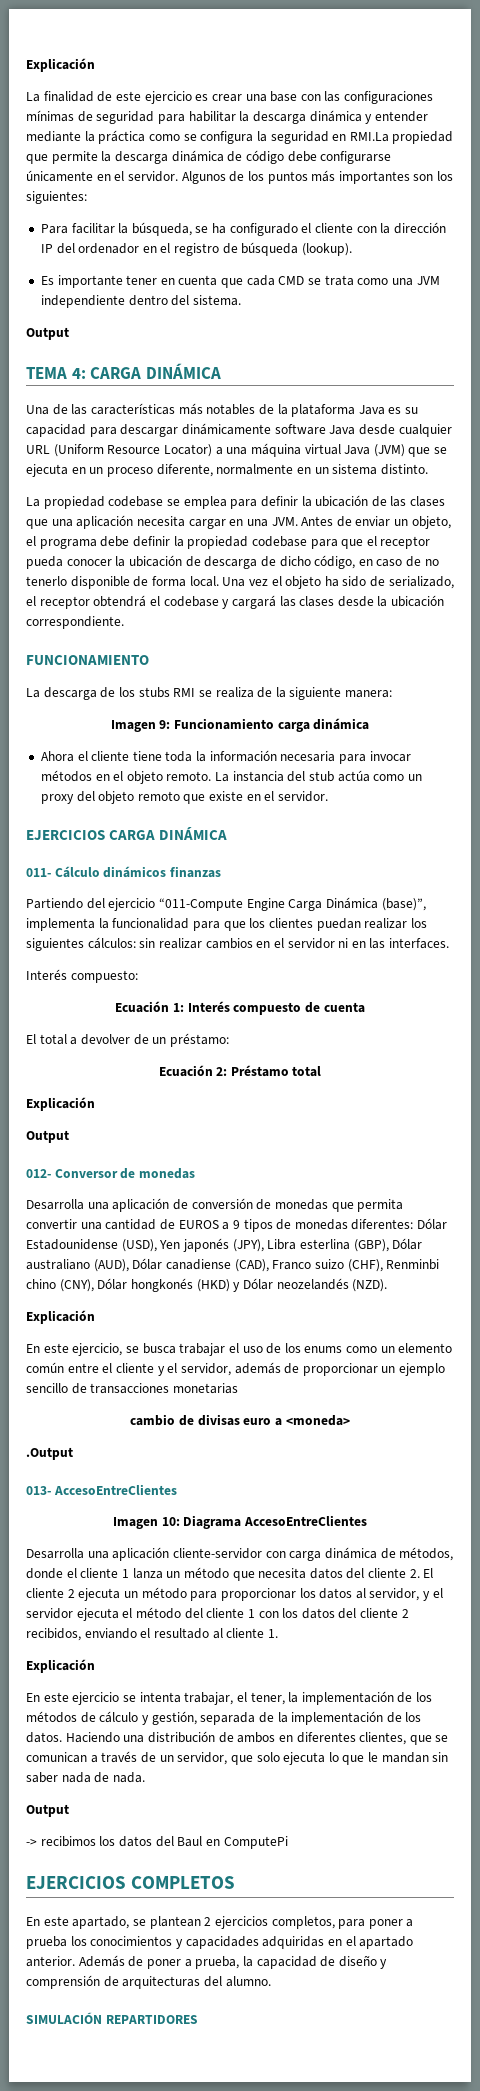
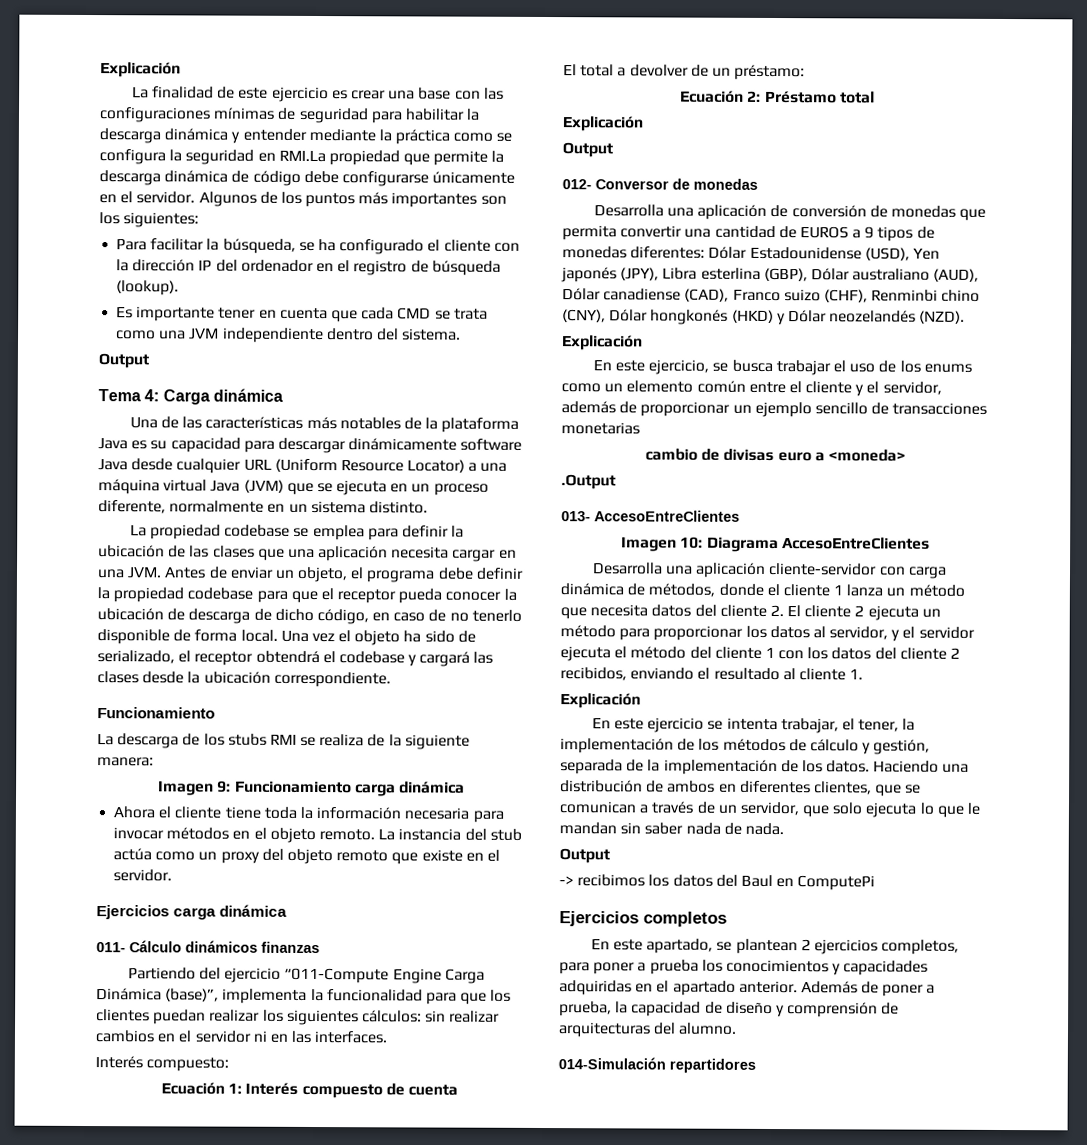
- TEMA 4: CARGA DINÁMICA
+ Tema 4: Carga dinámica
  Una vez el objeto ha sido de serializado, el receptor obtendrá el codebase y cargará las clases desde la ubicación correspondiente.
- FUNCIONAMIENTO
+ Funcionamiento
- EJERCICIOS CARGA DINÁMICA
+ Ejercicios carga dinámica
- EJERCICIOS COMPLETOS
+ Ejercicios completos
- SIMULACIÓN REPARTIDORES
+ 014-Simulación repartidores

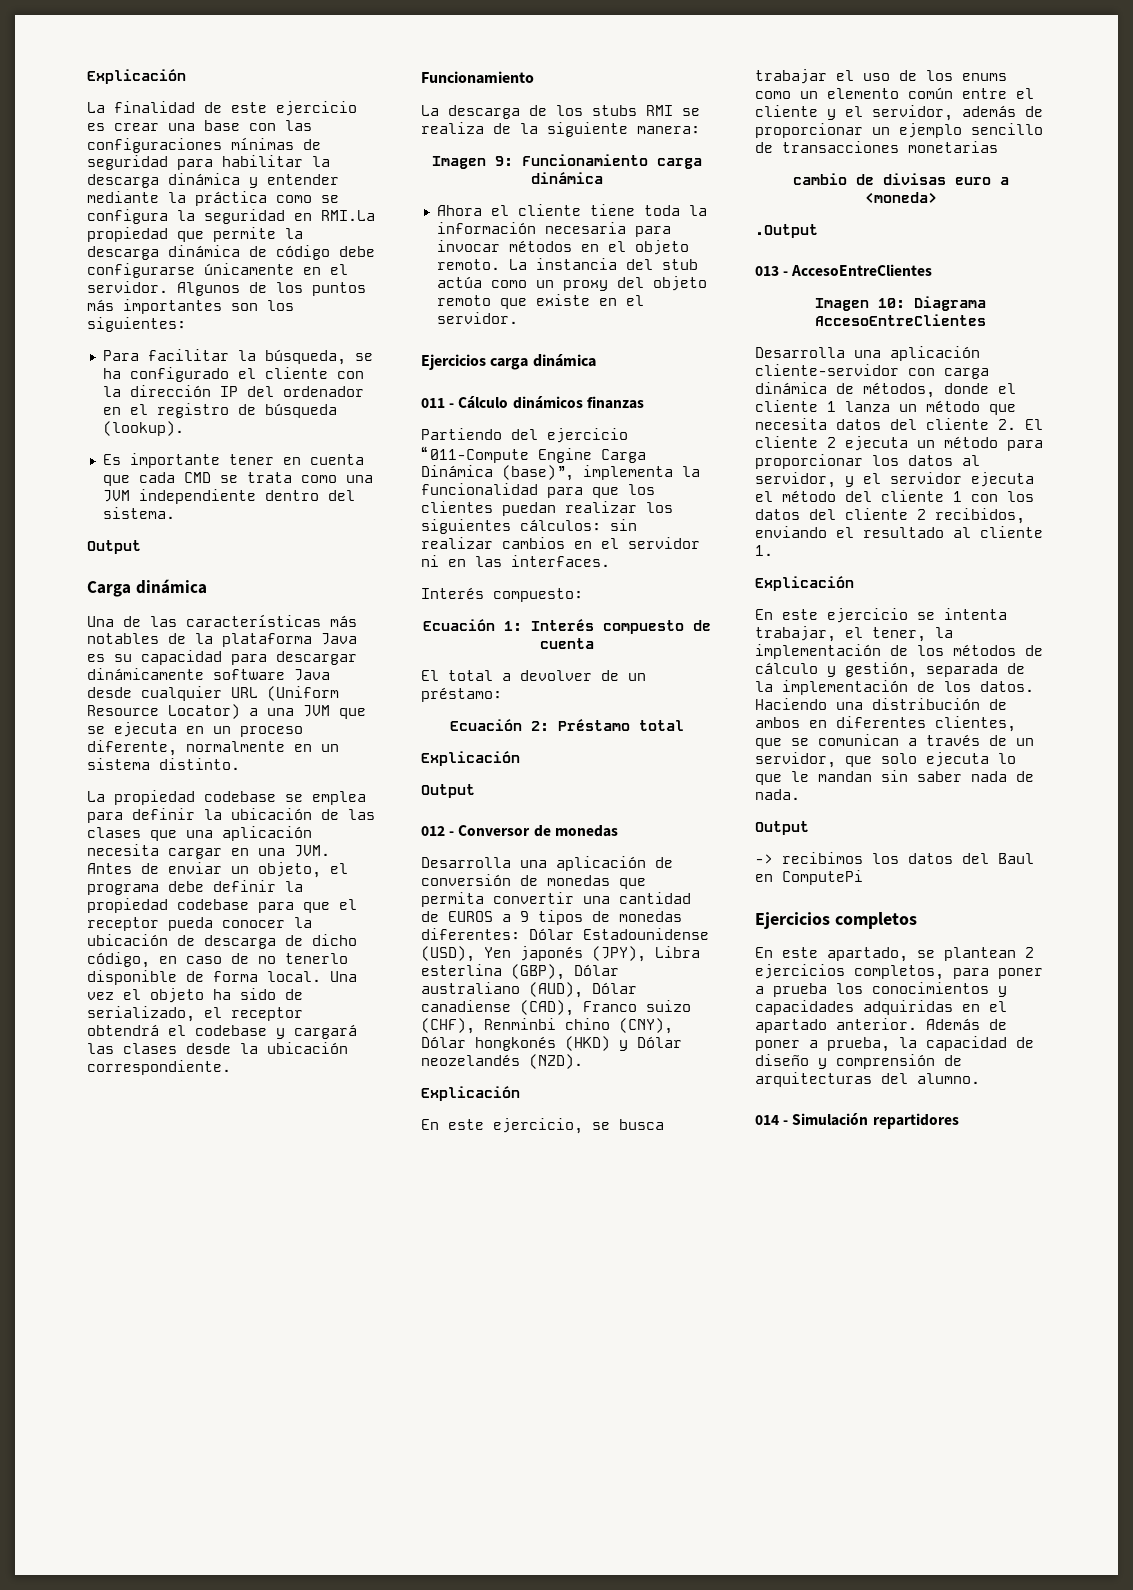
- Tema 4: Carga dinámica
+ Carga dinámica
- Una de las características más notables de la plataforma Java es su capacidad para descargar dinámicamente software Java desde cualquier URL (Uniform Resource Locator) a una máquina virtual Java (JVM) que se ejecuta en un proceso diferente, normalmente en un sistema distinto.
+ Una de las características más notables de la plataforma Java es su capacidad para descargar dinámicamente software Java desde cualquier URL (Uniform Resource Locator) a una JVM que se ejecuta en un proceso diferente, normalmente en un sistema distinto.
- 011- Cálculo dinámicos finanzas
+ 011 - Cálculo dinámicos finanzas
- 012- Conversor de monedas
+ 012 - Conversor de monedas
- 013- AccesoEntreClientes
+ 013 - AccesoEntreClientes
- 014-Simulación repartidores
+ 014 - Simulación repartidores

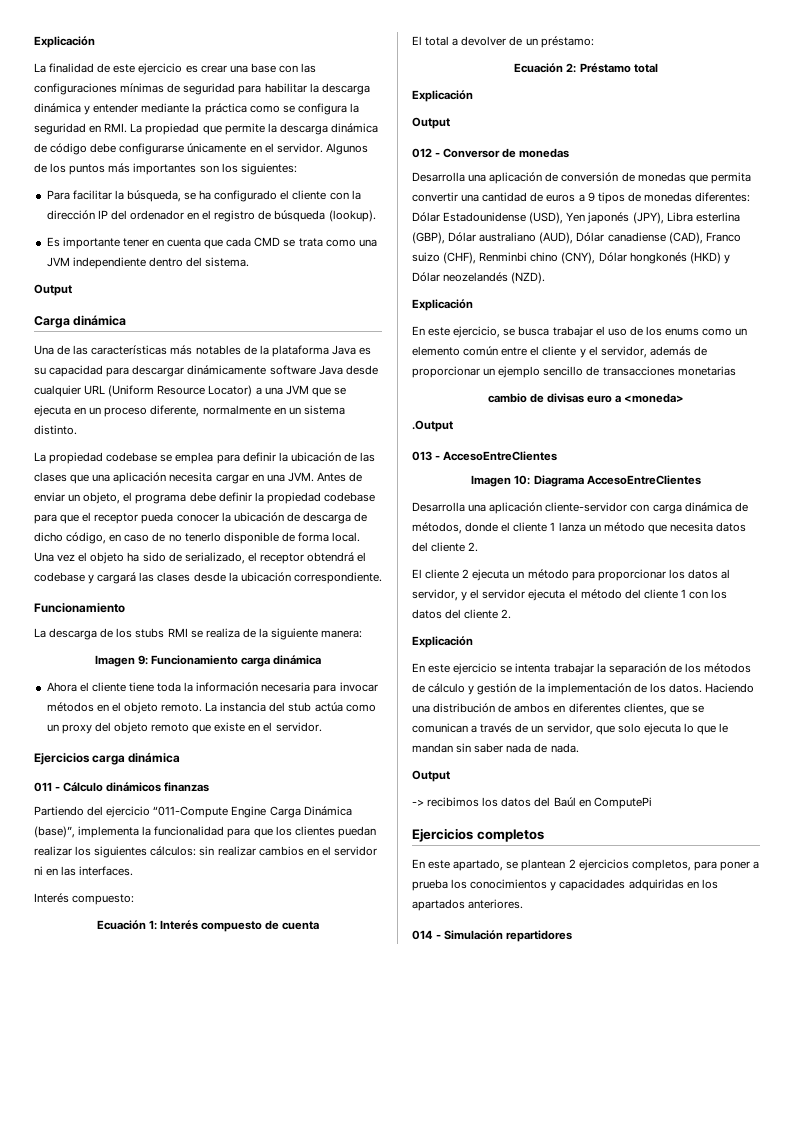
- La finalidad de este ejercicio es crear una base con las configuraciones mínimas de seguridad para habilitar la descarga dinámica y entender mediante la práctica como se configura la seguridad en RMI.La propiedad que permite la descarga dinámica de código debe configurarse únicamente en el servidor.
+ La finalidad de este ejercicio es crear una base con las configuraciones mínimas de seguridad para habilitar la descarga dinámica y entender mediante la práctica como se configura la seguridad en RMI. La propiedad que permite la descarga dinámica de código debe configurarse únicamente en el servidor.
- Desarrolla una aplicación de conversión de monedas que permita convertir una cantidad de EUROS a 9 tipos de monedas diferentes: Dólar Estadounidense (USD), Yen japonés (JPY), Libra esterlina (GBP), Dólar australiano (AUD), Dólar canadiense (CAD), Franco suizo (CHF), Renminbi chino (CNY), Dólar hongkonés (HKD) y Dólar neozelandés (NZD).
+ Desarrolla una aplicación de conversión de monedas que permita convertir una cantidad de euros a 9 tipos de monedas diferentes: Dólar Estadounidense (USD), Yen japonés (JPY), Libra esterlina (GBP), Dólar australiano (AUD), Dólar canadiense (CAD), Franco suizo (CHF), Renminbi chino (CNY), Dólar hongkonés (HKD) y Dólar neozelandés (NZD).
- Desarrolla una aplicación cliente-servidor con carga dinámica de métodos, donde el cliente 1 lanza un método que necesita datos del cliente 2. El cliente 2 ejecuta un método para proporcionar los datos al servidor, y el servidor ejecuta el método del cliente 1 con los datos del cliente 2 recibidos, enviando el resultado al cliente 1.
+ Desarrolla una aplicación cliente-servidor con carga dinámica de métodos, donde el cliente 1 lanza un método que necesita datos del cliente 2.
+ El cliente 2 ejecuta un método para proporcionar los datos al servidor, y el servidor ejecuta el método del cliente 1 con los datos del cliente 2.
- En este ejercicio se intenta trabajar, el tener, la implementación de los métodos de cálculo y gestión, separada de la implementación de los datos.
+ En este ejercicio se intenta trabajar la separación de los métodos de cálculo y gestión de la implementación de los datos.
- -> recibimos los datos del Baul en ComputePi
+ -> recibimos los datos del Baúl en ComputePi
- En este apartado, se plantean 2 ejercicios completos, para poner a prueba los conocimientos y capacidades adquiridas en el apartado anterior. Además de poner a prueba, la capacidad de diseño y comprensión de arquitecturas del alumno.
+ En este apartado, se plantean 2 ejercicios completos, para poner a prueba los conocimientos y capacidades adquiridas en los apartados anteriores.

